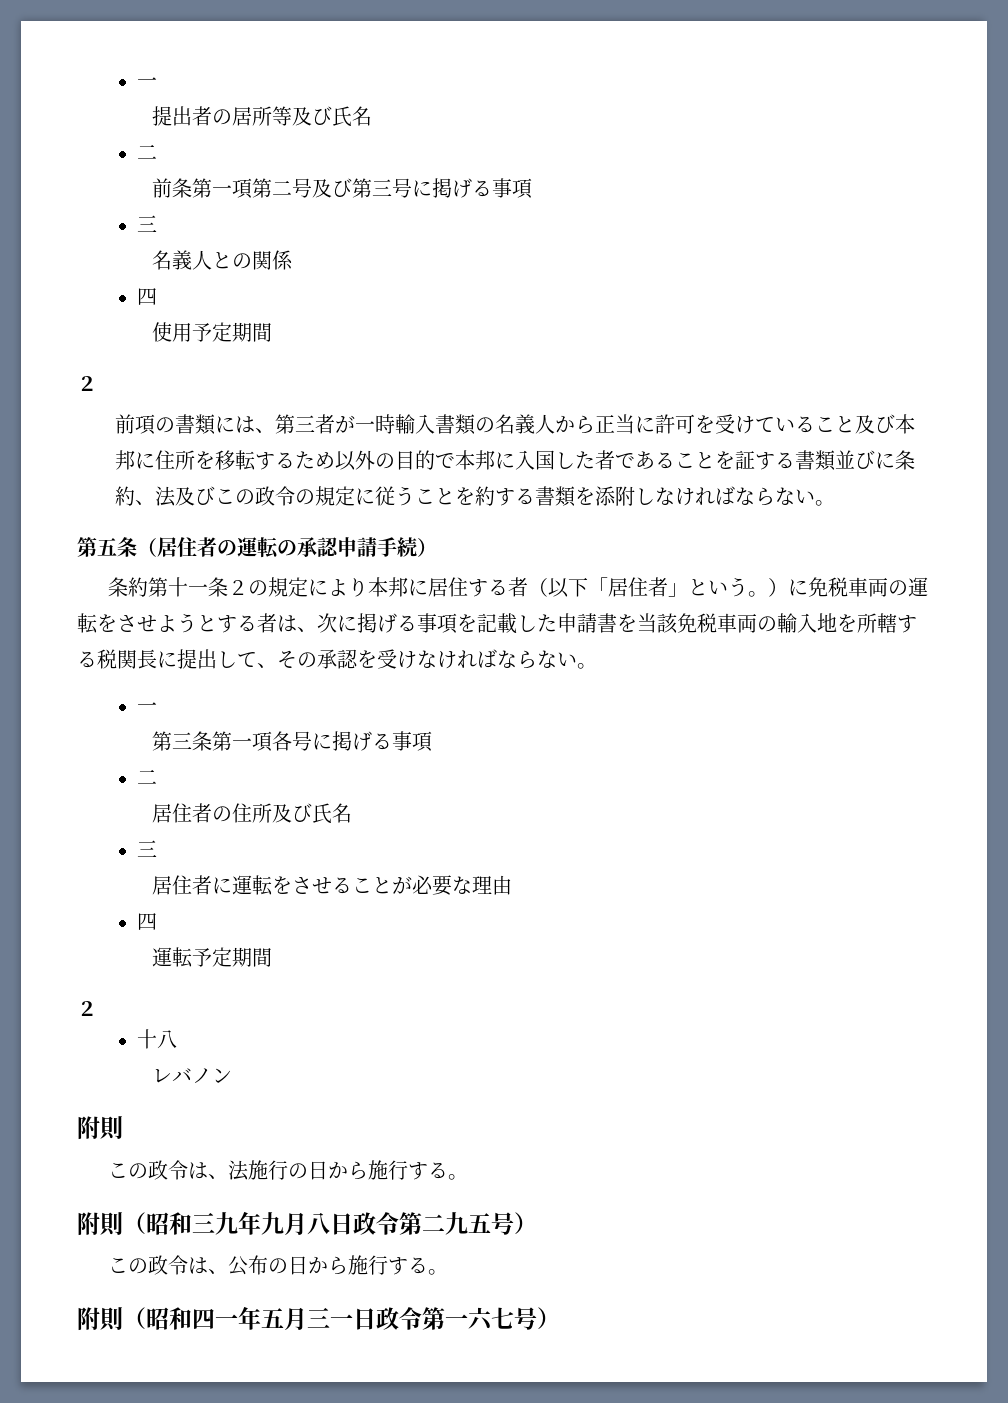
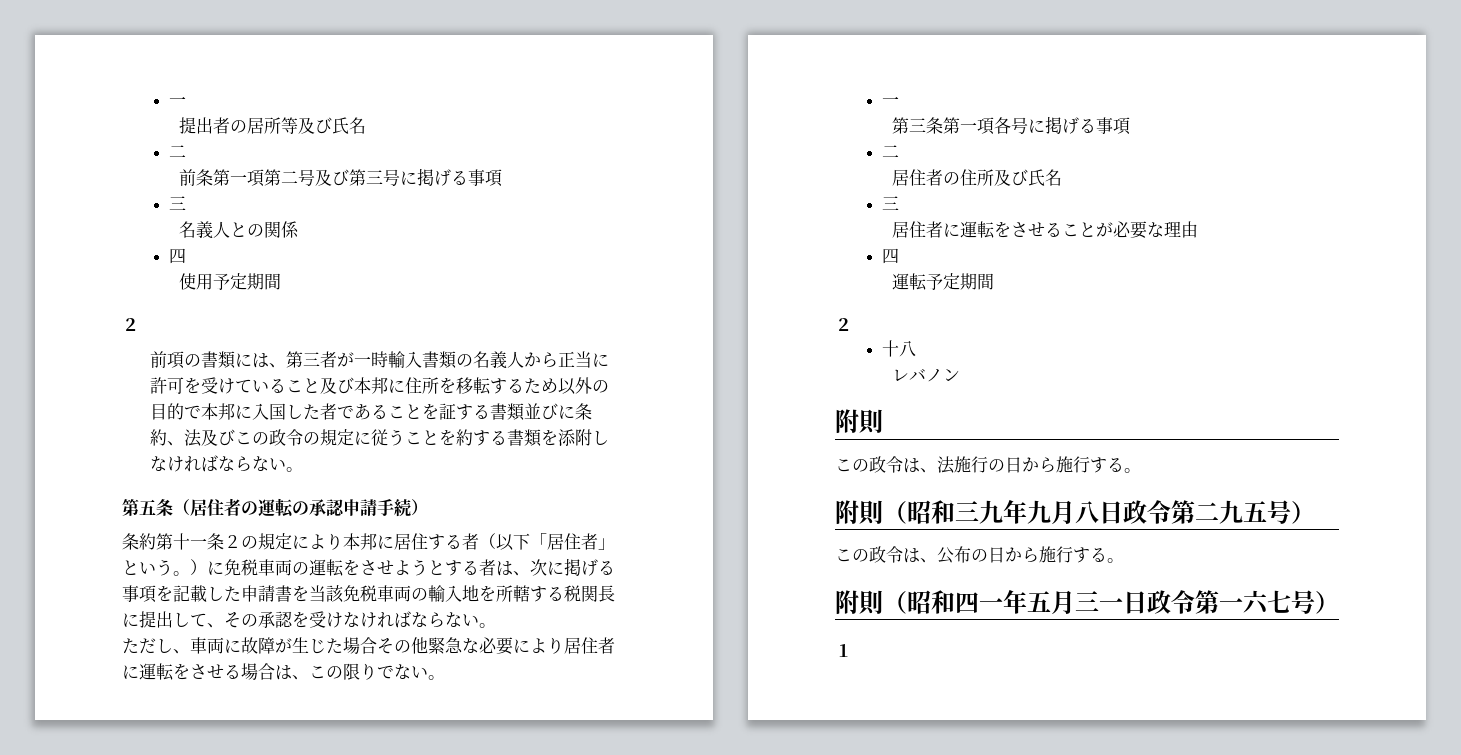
+ ただし、車両に故障が生じた場合その他緊急な必要により居住者に運転をさせる場合は、この限りでない。
+ １

